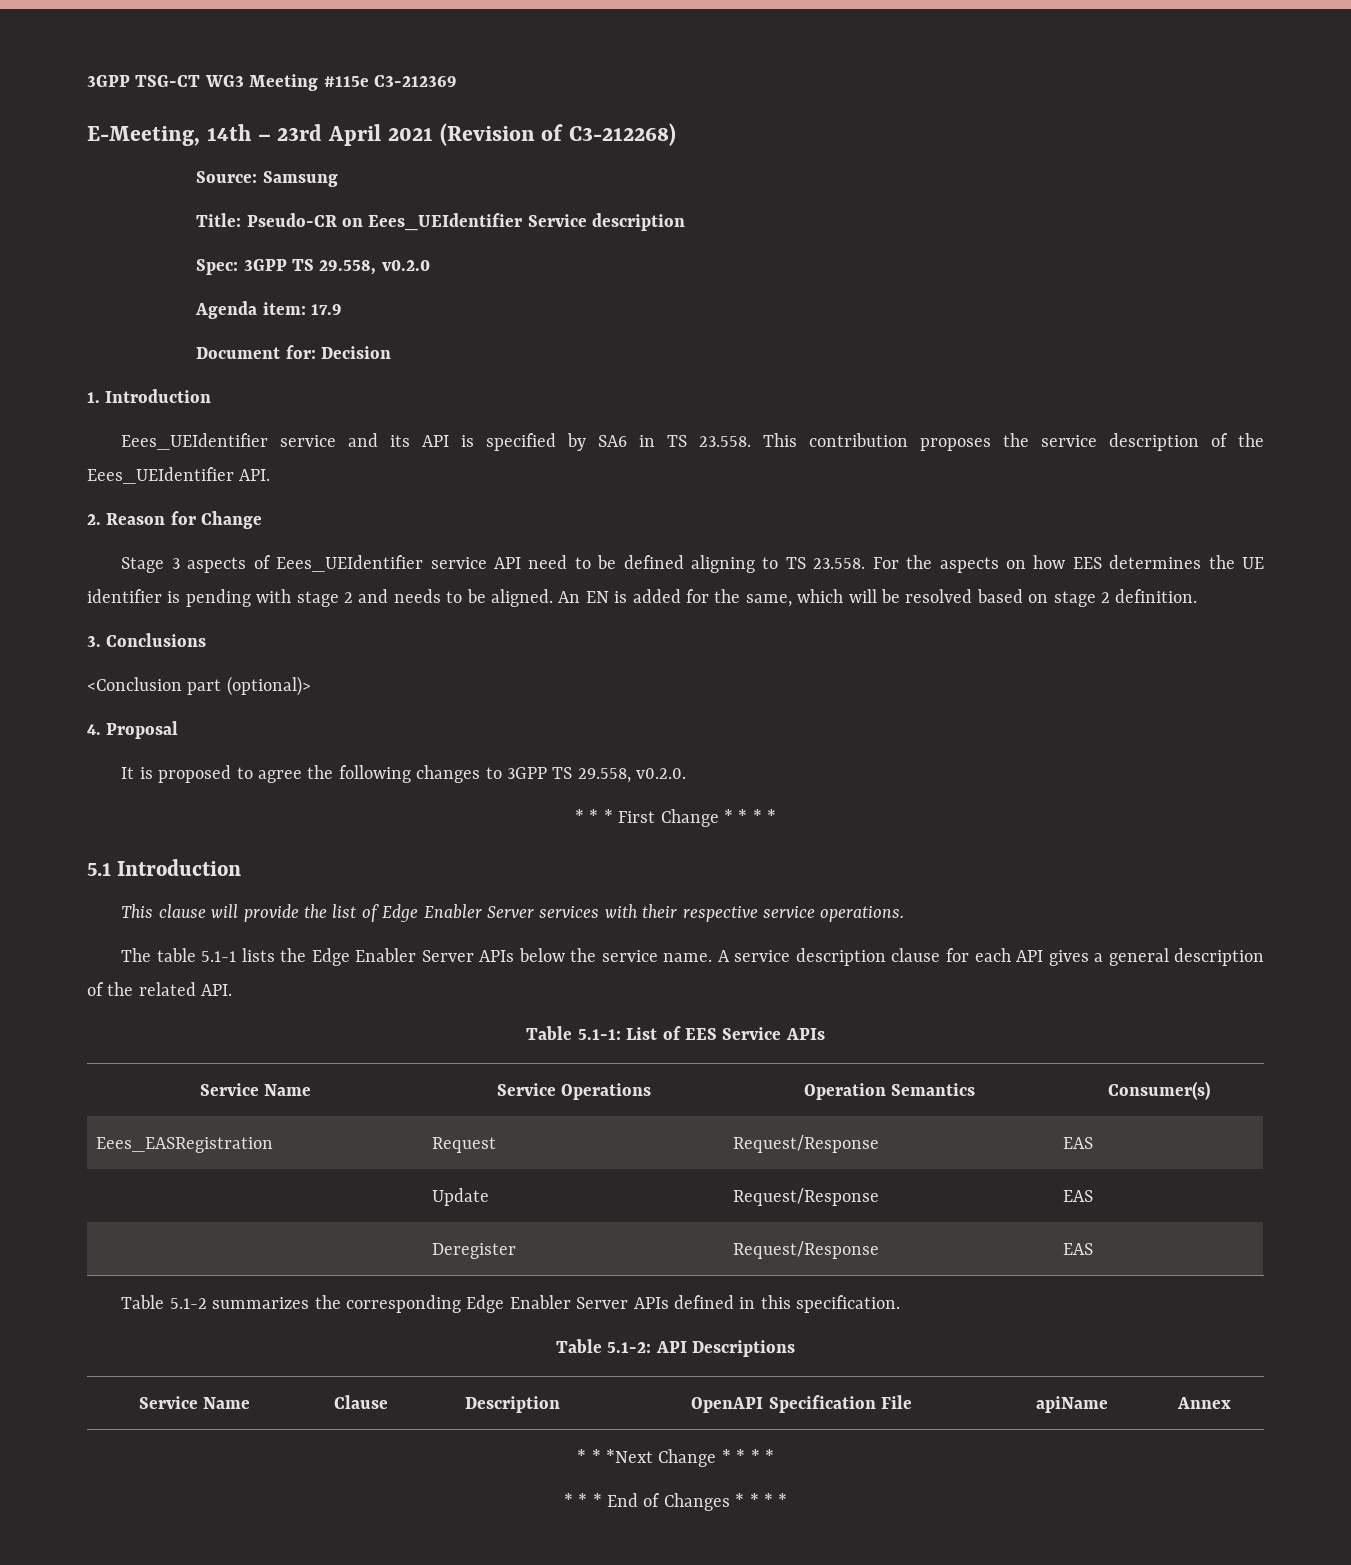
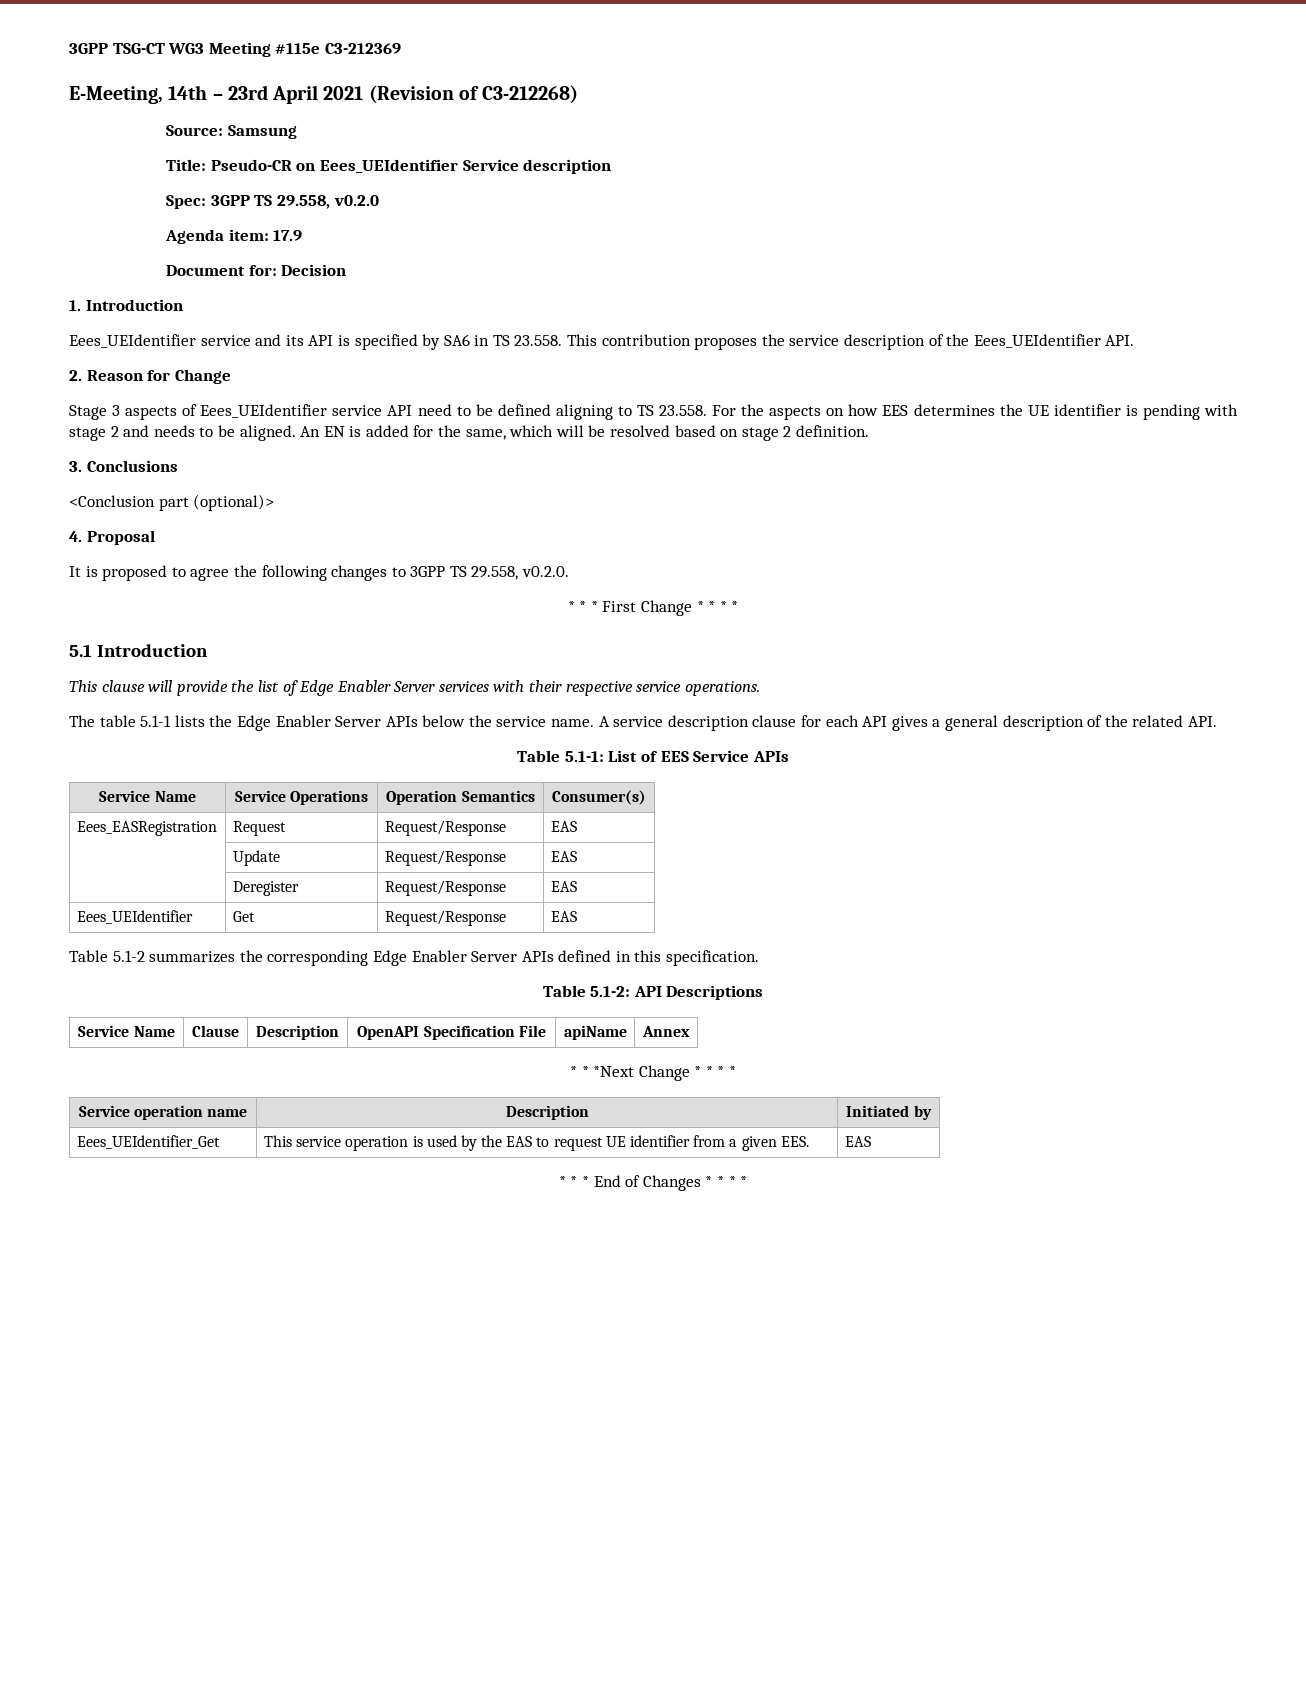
+ Eees_UEIdentifier | Get | Request/Response | EAS
+ Service operation name | Description | Initiated by
+ Eees_UEIdentifier_Get | This service operation is used by the EAS to request UE identifier from a given EES. | EAS

